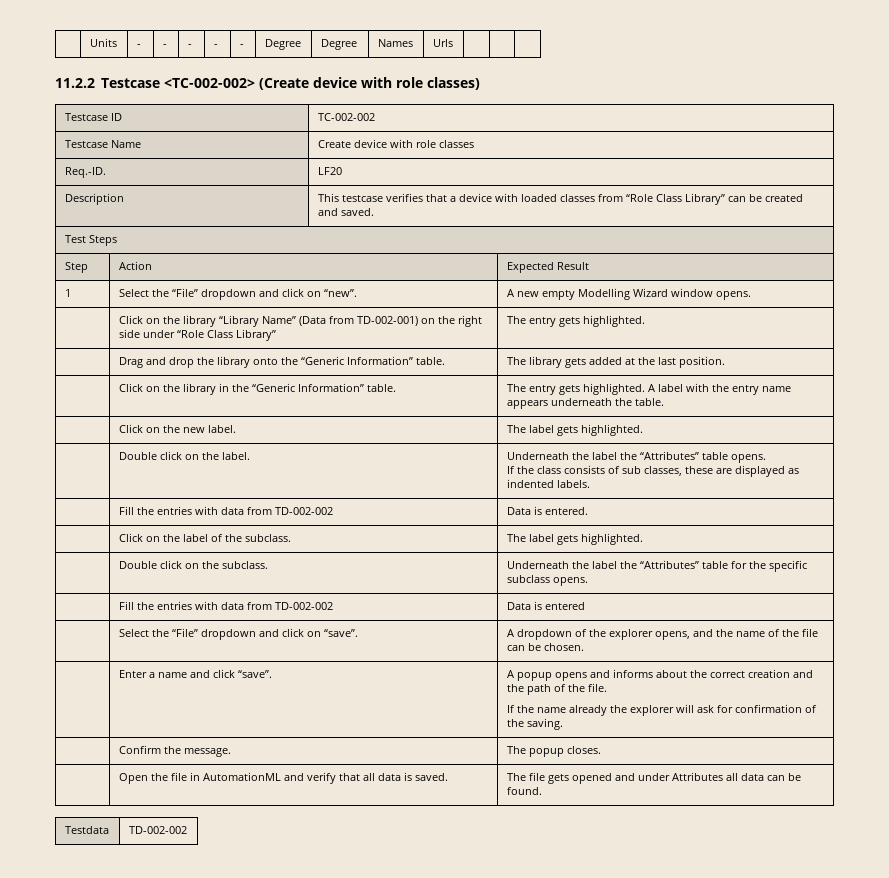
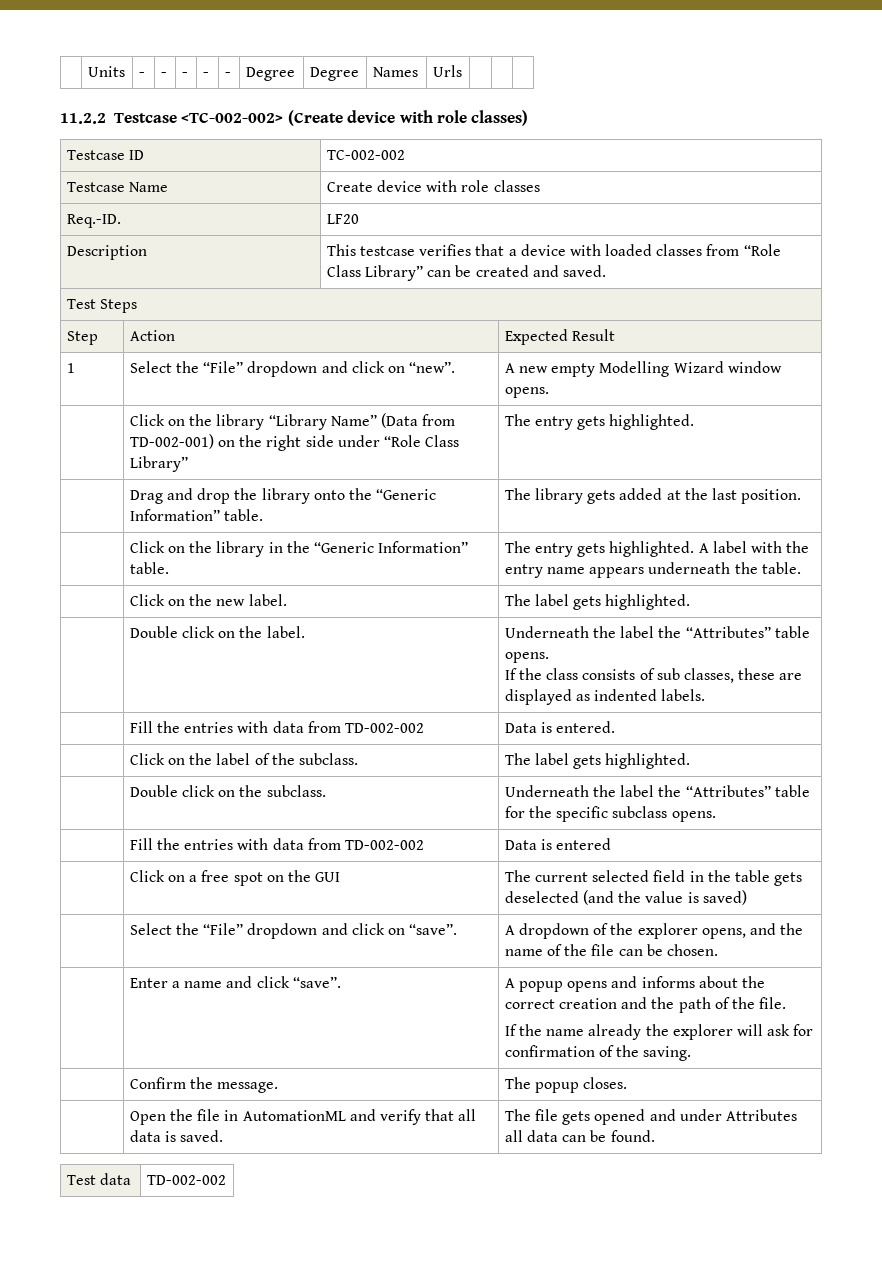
+ | Click on a free spot on the GUI | The current selected field in the table gets deselected (and the value is saved)
- Testdata | TD-002-002
+ Test data | TD-002-002

